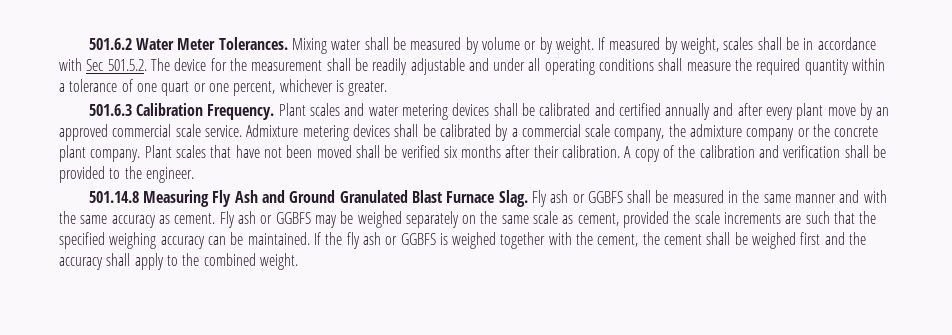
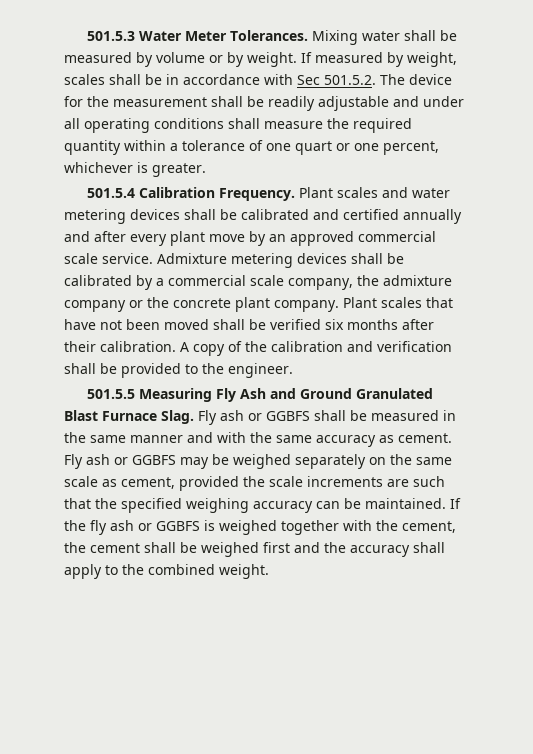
- 501.6.2 Water Meter Tolerances.
+ 501.5.3 Water Meter Tolerances.
- 501.6.3 Calibration Frequency.
+ 501.5.4 Calibration Frequency.
- 501.14.8 Measuring Fly Ash and Ground Granulated Blast Furnace Slag.
+ 501.5.5 Measuring Fly Ash and Ground Granulated Blast Furnace Slag.

